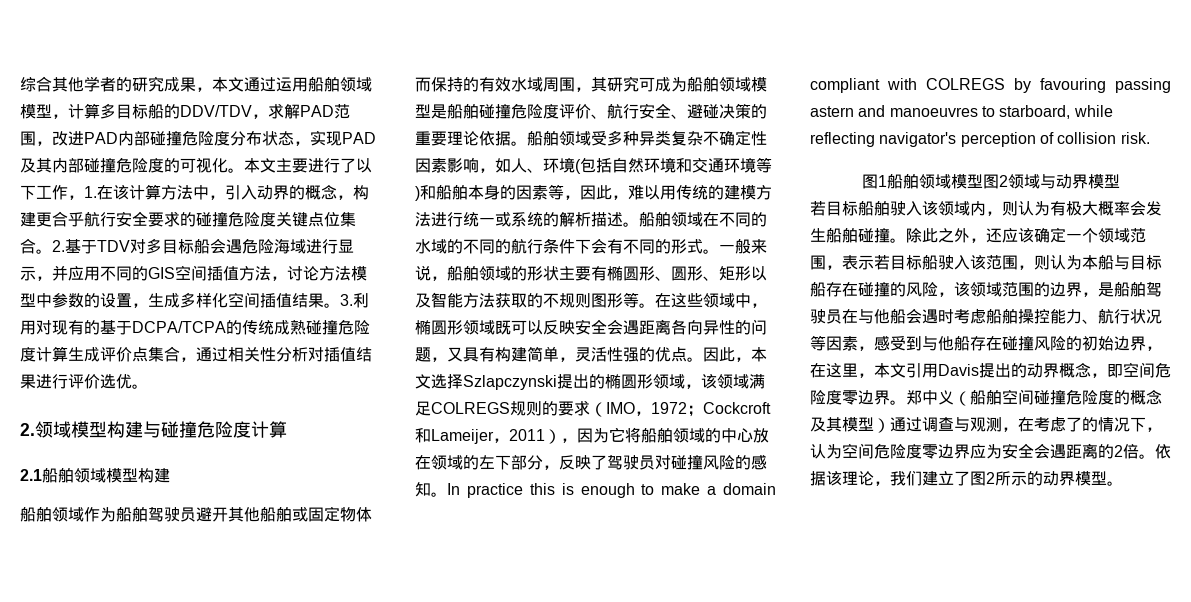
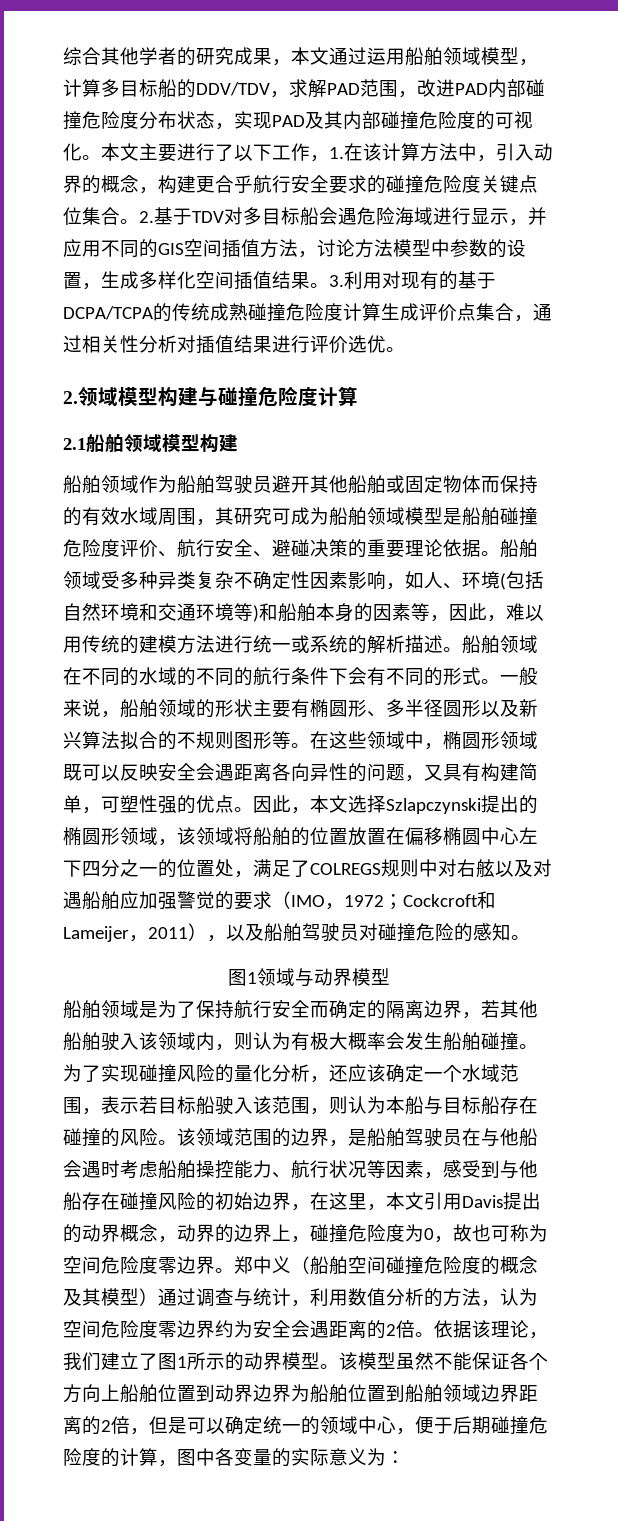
- 一般来说，船舶领域的形状主要有椭圆形、圆形、矩形以及智能方法获取的不规则图形等。
+ 一般来说，船舶领域的形状主要有椭圆形、多半径圆形以及新兴算法拟合的不规则图形等。
- 在这些领域中，椭圆形领域既可以反映安全会遇距离各向异性的问题，又具有构建简单，灵活性强的优点。
+ 在这些领域中，椭圆形领域既可以反映安全会遇距离各向异性的问题，又具有构建简单，可塑性强的优点。
- 因此，本文选择Szlapczynski提出的椭圆形领域，该领域满足COLREGS规则的要求（IMO，1972；Cockcroft和Lameijer，2011），因为它将船舶领域的中心放在领域的左下部分，反映了驾驶员对碰撞风险的感知。In practice this is enough to make a domain compliant with COLREGS by favouring passing astern and manoeuvres to starboard, while reflecting navigator's perception of collision risk.
- 图1船舶领域模型图2领域与动界模型
- 若目标船舶驶入该领域内，则认为有极大概率会发生船舶碰撞。
+ 因此，本文选择Szlapczynski提出的椭圆形领域，该领域将船舶的位置放置在偏移椭圆中心左下四分之一的位置处，满足了COLREGS规则中对右舷以及对遇船舶应加强警觉的要求（IMO，1972；Cockcroft和Lameijer，2011），以及船舶驾驶员对碰撞危险的感知。
+ 图1领域与动界模型
+ 船舶领域是为了保持航行安全而确定的隔离边界，若其他船舶驶入该领域内，则认为有极大概率会发生船舶碰撞。
- 除此之外，还应该确定一个领域范围，表示若目标船驶入该范围，则认为本船与目标船存在碰撞的风险，该领域范围的边界，是船舶驾驶员在与他船会遇时考虑船舶操控能力、航行状况等因素，感受到与他船存在碰撞风险的初始边界，在这里，本文引用Davis提出的动界概念，即空间危险度零边界。
+ 为了实现碰撞风险的量化分析，还应该确定一个水域范围，表示若目标船驶入该范围，则认为本船与目标船存在碰撞的风险。该领域范围的边界，是船舶驾驶员在与他船会遇时考虑船舶操控能力、航行状况等因素，感受到与他船存在碰撞风险的初始边界，在这里，本文引用Davis提出的动界概念，动界的边界上，碰撞危险度为0，故也可称为空间危险度零边界。
- 郑中义（船舶空间碰撞危险度的概念及其模型）通过调查与观测，在考虑了的情况下，认为空间危险度零边界应为安全会遇距离的2倍。
+ 郑中义（船舶空间碰撞危险度的概念及其模型）通过调查与统计，利用数值分析的方法，认为空间危险度零边界约为安全会遇距离的2倍。
- 依据该理论，我们建立了图2所示的动界模型。
+ 依据该理论，我们建立了图1所示的动界模型。
+ 该模型虽然不能保证各个方向上船舶位置到动界边界为船舶位置到船舶领域边界距离的2倍，但是可以确定统一的领域中心，便于后期碰撞危险度的计算，图中各变量的实际意义为：

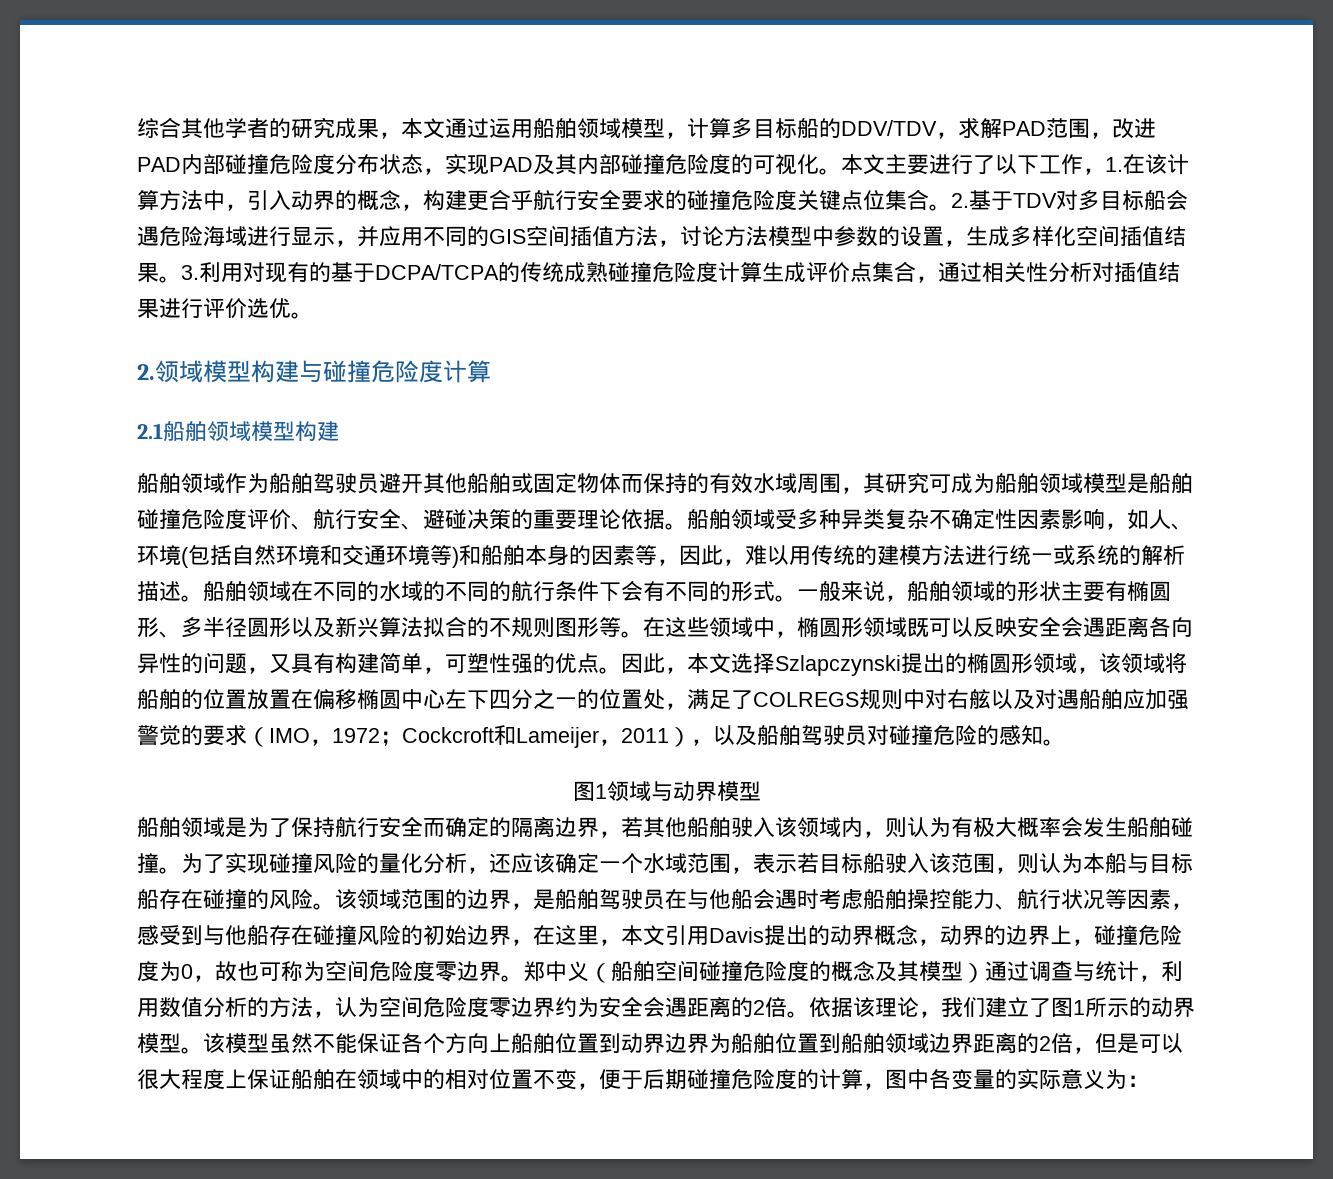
- 该模型虽然不能保证各个方向上船舶位置到动界边界为船舶位置到船舶领域边界距离的2倍，但是可以确定统一的领域中心，便于后期碰撞危险度的计算，图中各变量的实际意义为：
+ 该模型虽然不能保证各个方向上船舶位置到动界边界为船舶位置到船舶领域边界距离的2倍，但是可以很大程度上保证船舶在领域中的相对位置不变，便于后期碰撞危险度的计算，图中各变量的实际意义为：

